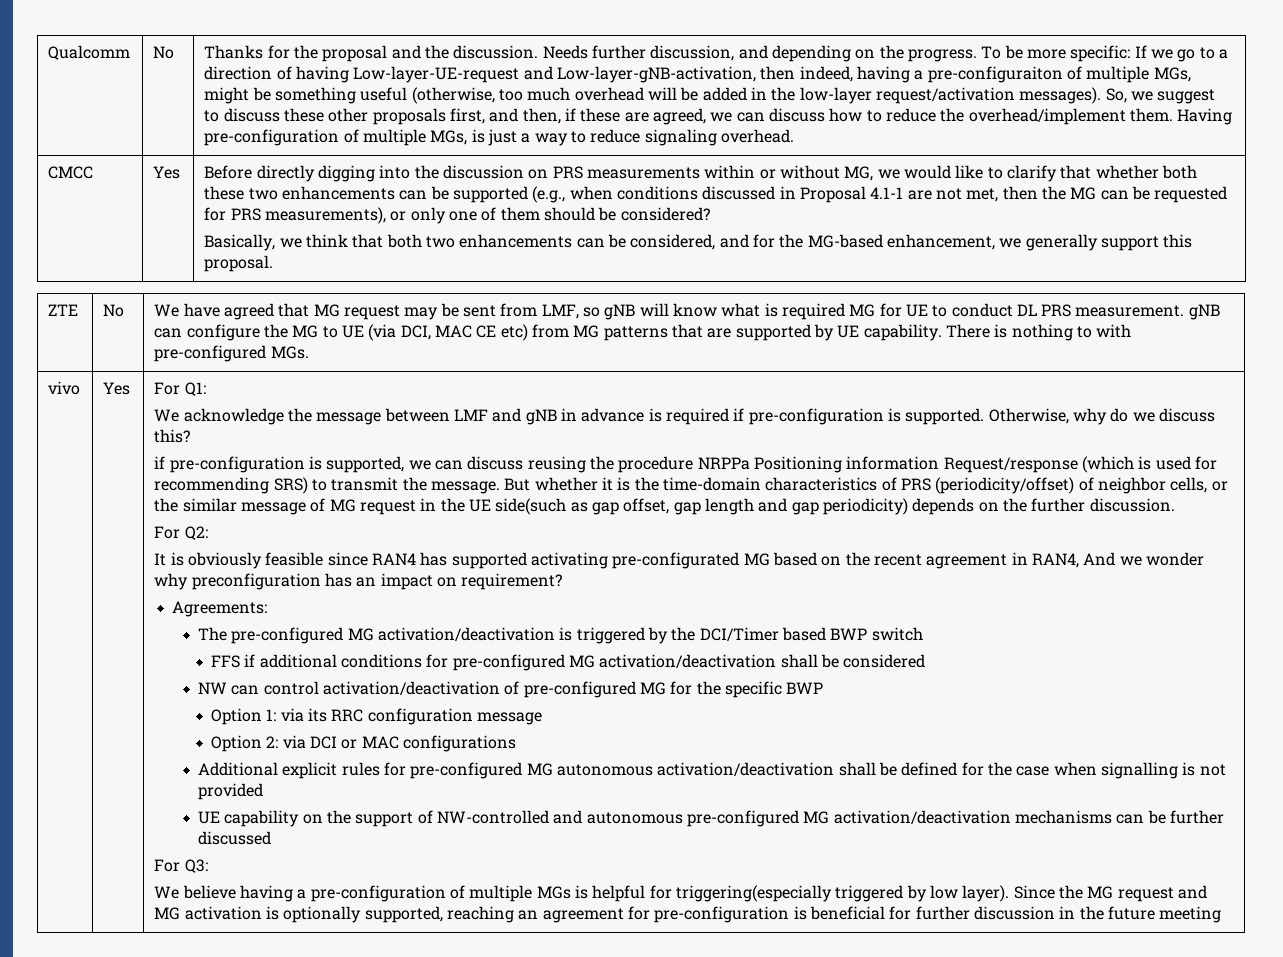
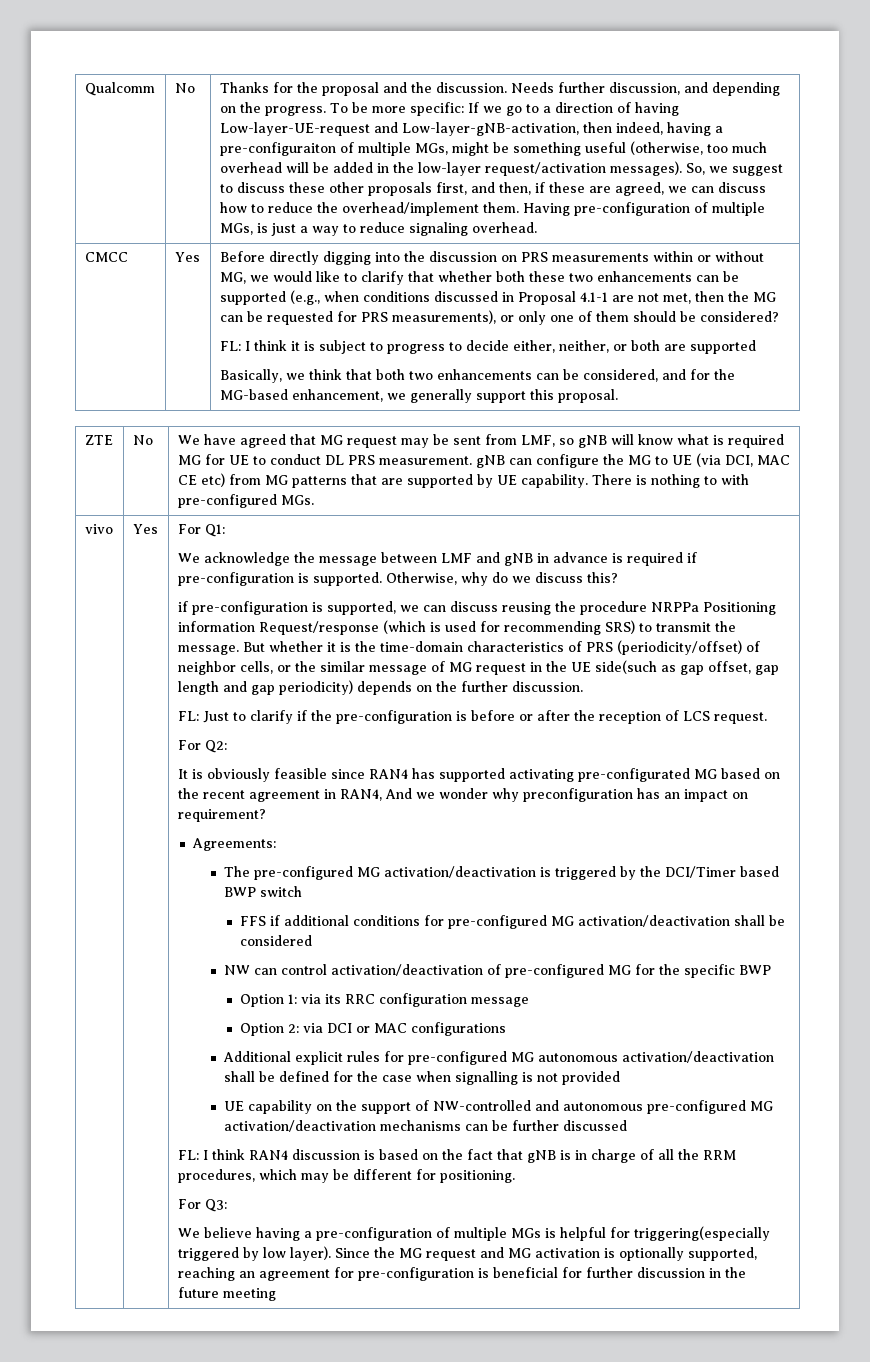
+ FL: I think it is subject to progress to decide either, neither, or both are supported
+ FL: Just to clarify if the pre-configuration is before or after the reception of LCS request.
+ FL: I think RAN4 discussion is based on the fact that gNB is in charge of all the RRM procedures, which may be different for positioning.

